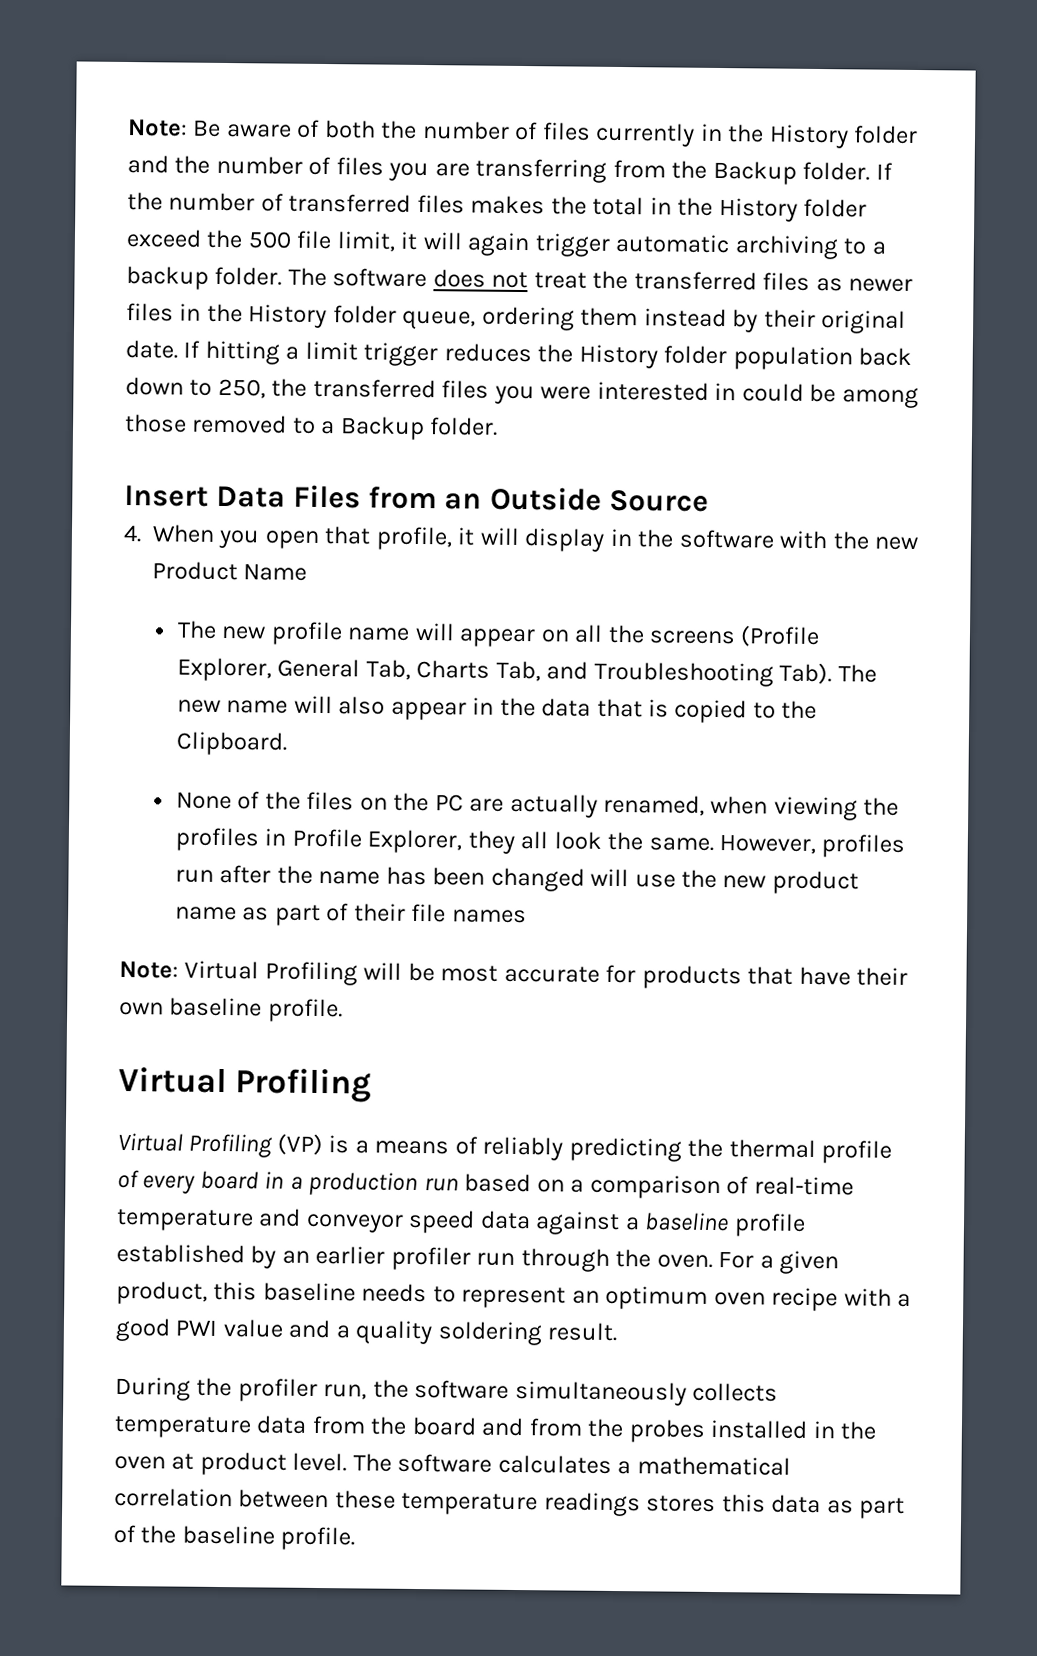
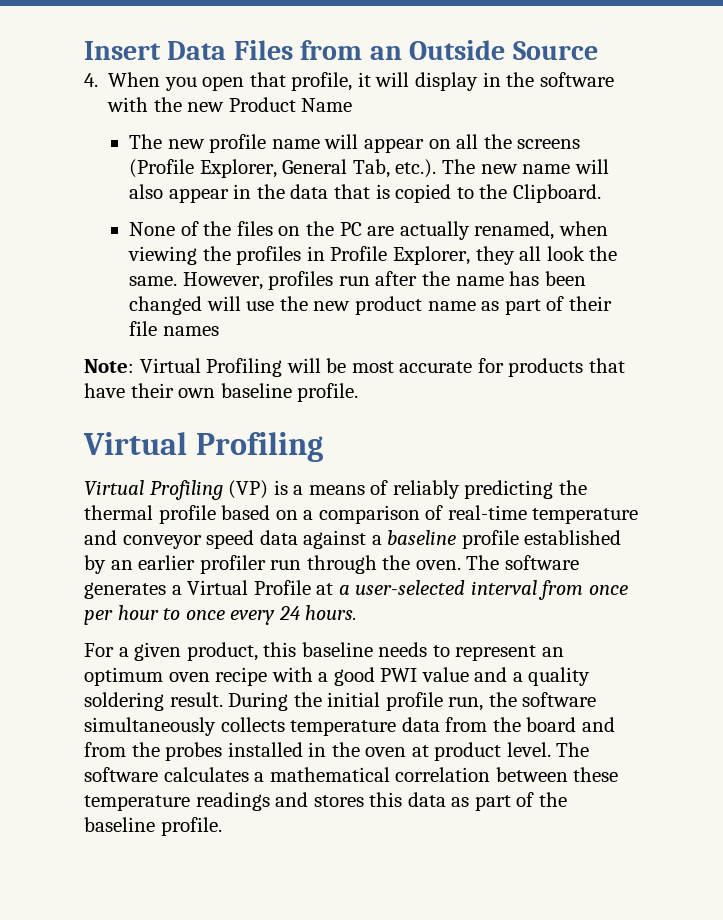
- Note: Be aware of both the number of files currently in the History folder and the number of files you are transferring from the Backup folder. If the number of transferred files makes the total in the History folder exceed the 500 file limit, it will again trigger automatic archiving to a backup folder. The software does not treat the transferred files as newer files in the History folder queue, ordering them instead by their original date. If hitting a limit trigger reduces the History folder population back down to 250, the transferred files you were interested in could be among those removed to a Backup folder.
- The new profile name will appear on all the screens (Profile Explorer, General Tab, Charts Tab, and Troubleshooting Tab). The new name will also appear in the data that is copied to the Clipboard.
+ The new profile name will appear on all the screens (Profile Explorer, General Tab, etc.). The new name will also appear in the data that is copied to the Clipboard.
- Virtual Profiling (VP) is a means of reliably predicting the thermal profile of every board in a production run based on a comparison of real-time temperature and conveyor speed data against a baseline profile established by an earlier profiler run through the oven. For a given product, this baseline needs to represent an optimum oven recipe with a good PWI value and a quality soldering result.
- During the profiler run, the software simultaneously collects temperature data from the board and from the probes installed in the oven at product level.
+ Virtual Profiling (VP) is a means of reliably predicting the thermal profile based on a comparison of real-time temperature and conveyor speed data against a baseline profile established by an earlier profiler run through the oven. The software generates a Virtual Profile at a user-selected interval from once per hour to once every 24 hours.
+ For a given product, this baseline needs to represent an optimum oven recipe with a good PWI value and a quality soldering result. During the initial profile run, the software simultaneously collects temperature data from the board and from the probes installed in the oven at product level.
- The software calculates a mathematical correlation between these temperature readings stores this data as part of the baseline profile.
+ The software calculates a mathematical correlation between these temperature readings and stores this data as part of the baseline profile.

